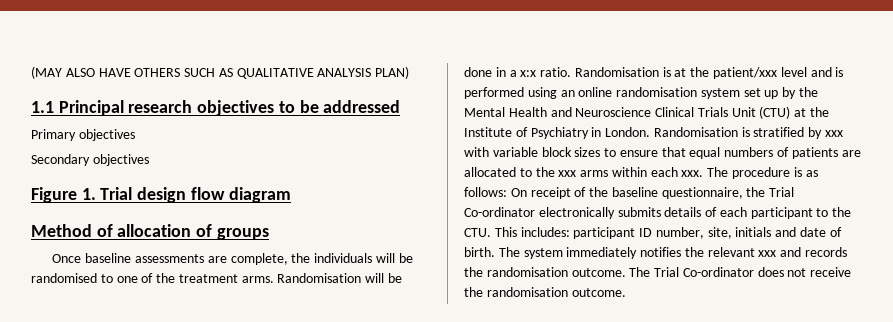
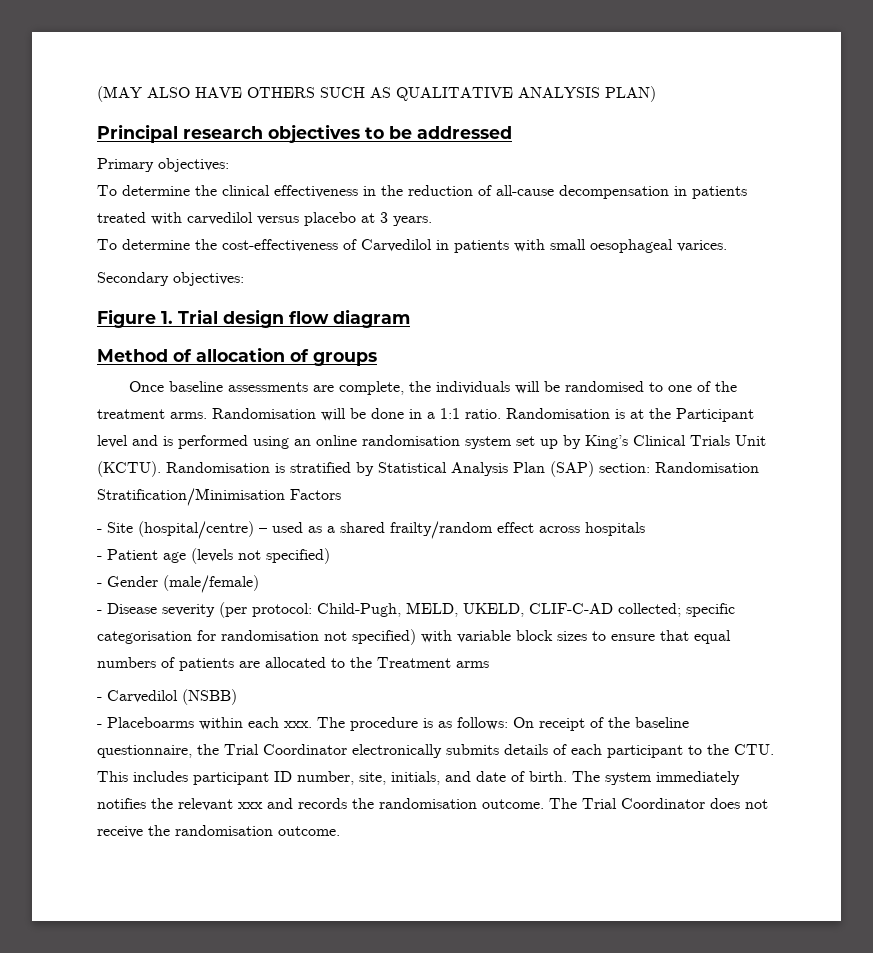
- 1.1 Principal research objectives to be addressed
+ Principal research objectives to be addressed
- Primary objectives
+ Primary objectives:
+ To determine the clinical effectiveness in the reduction of all-cause decompensation in patients treated with carvedilol versus placebo at 3 years.
+ To determine the cost-effectiveness of Carvedilol in patients with small oesophageal varices.
- Secondary objectives
+ Secondary objectives:
- Randomisation will be done in a x:x ratio.
+ Randomisation will be done in a 1:1 ratio.
- Randomisation is at the patient/xxx level and is performed using an online randomisation system set up by the Mental Health and Neuroscience Clinical Trials Unit (CTU) at the Institute of Psychiatry in London. Randomisation is stratified by xxx with variable block sizes to ensure that equal numbers of patients are allocated to the xxx arms within each xxx.
+ Randomisation is at the Participant level and is performed using an online randomisation system set up by King’s Clinical Trials Unit (KCTU). Randomisation is stratified by Statistical Analysis Plan (SAP) section: Randomisation Stratification/Minimisation Factors
+ - Site (hospital/centre) – used as a shared frailty/random effect across hospitals
+ - Patient age (levels not specified)
+ - Gender (male/female)
+ - Disease severity (per protocol: Child-Pugh, MELD, UKELD, CLIF-C-AD collected; specific categorisation for randomisation not specified) with variable block sizes to ensure that equal numbers of patients are allocated to the Treatment arms
+ - Carvedilol (NSBB)
+ - Placeboarms within each xxx.
- The procedure is as follows: On receipt of the baseline questionnaire, the Trial Co-ordinator electronically submits details of each participant to the CTU. This includes: participant ID number, site, initials and date of birth.
+ The procedure is as follows: On receipt of the baseline questionnaire, the Trial Coordinator electronically submits details of each participant to the CTU. This includes participant ID number, site, initials, and date of birth.
- The Trial Co-ordinator does not receive the randomisation outcome.
+ The Trial Coordinator does not receive the randomisation outcome.

